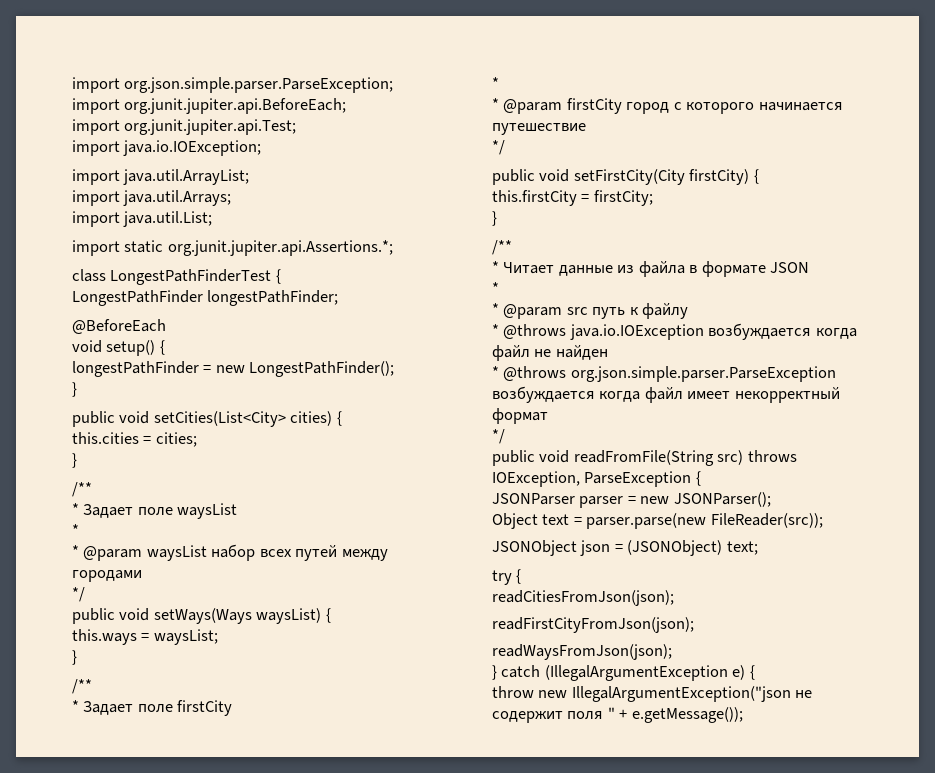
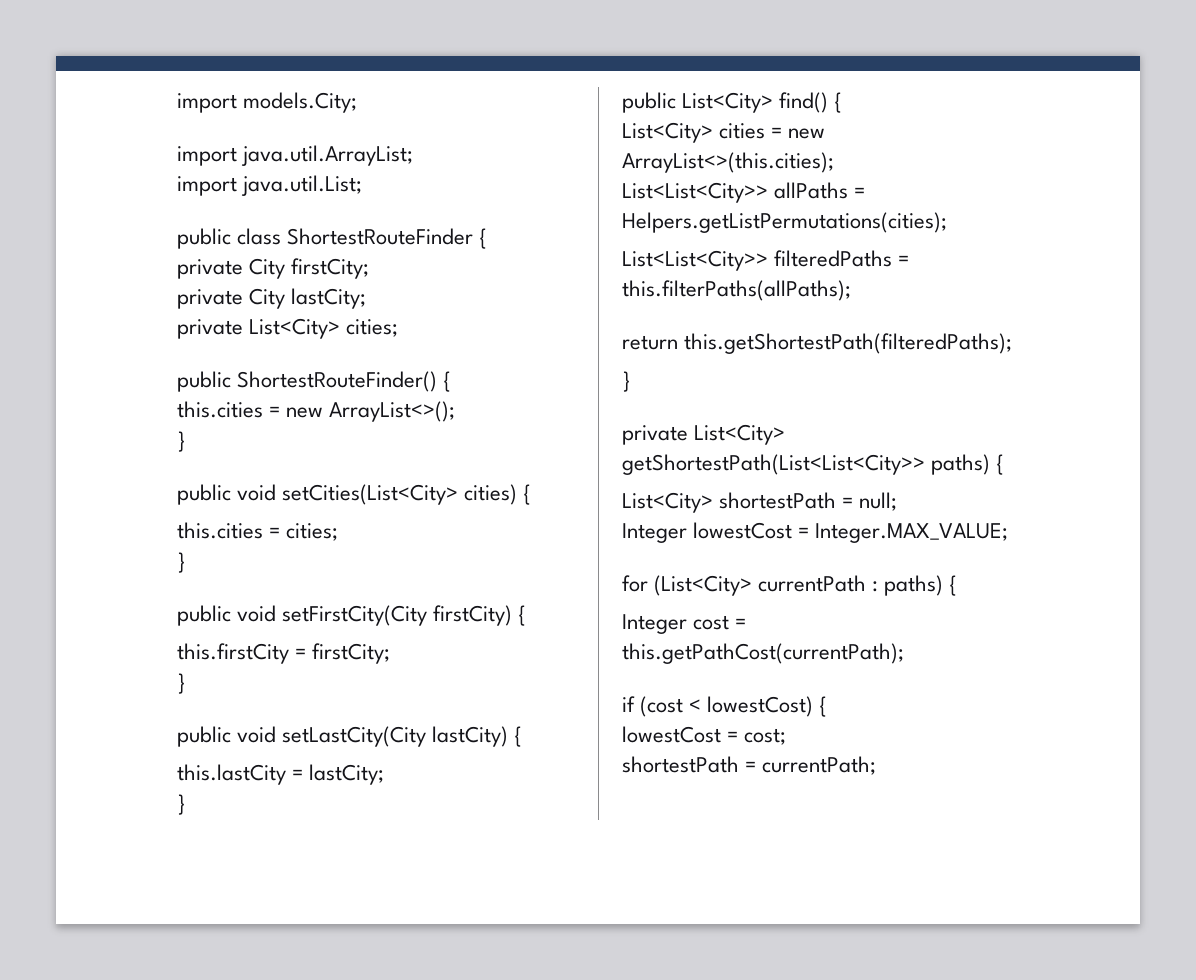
- import org.json.simple.parser.ParseException;
- import org.junit.jupiter.api.BeforeEach;
- import org.junit.jupiter.api.Test;
- import java.io.IOException;
+ import models.City;
- import java.util.Arrays;
- import static org.junit.jupiter.api.Assertions.*;
- class LongestPathFinderTest {
- LongestPathFinder longestPathFinder;
- @BeforeEach
- void setup() {
- longestPathFinder = new LongestPathFinder();
+ public class ShortestRouteFinder {
+ private City firstCity;
+ private City lastCity;
+ private List<City> cities;
+ public ShortestRouteFinder() {
+ this.cities = new ArrayList<>();
  this.cities = cities;
  }
- /**
- * Задает поле waysList
- *
- * @param waysList набор всех путей между городами
- */
- public void setWays(Ways waysList) {
- this.ways = waysList;
- }
- /**
- * Задает поле firstCity
- *
- * @param firstCity город с которого начинается путешествие
- */
  this.firstCity = firstCity;
  }
- /**
- * Читает данные из файла в формате JSON
- *
- * @param src путь к файлу
- * @throws java.io.IOException возбуждается когда файл не найден
- * @throws org.json.simple.parser.ParseException возбуждается когда файл имеет некорректный формат
- */
- public void readFromFile(String src) throws IOException, ParseException {
- JSONParser parser = new JSONParser();
- Object text = parser.parse(new FileReader(src));
- JSONObject json = (JSONObject) text;
- try {
- readCitiesFromJson(json);
- readFirstCityFromJson(json);
- readWaysFromJson(json);
- } catch (IllegalArgumentException e) {
- throw new IllegalArgumentException("json не содержит поля " + e.getMessage());
+ public void setLastCity(City lastCity) {
+ this.lastCity = lastCity;
+ }
+ public List<City> find() {
+ List<City> cities = new ArrayList<>(this.cities);
+ List<List<City>> allPaths = Helpers.getListPermutations(cities);
+ List<List<City>> filteredPaths = this.filterPaths(allPaths);
+ return this.getShortestPath(filteredPaths);
+ }
+ private List<City> getShortestPath(List<List<City>> paths) {
+ List<City> shortestPath = null;
+ Integer lowestCost = Integer.MAX_VALUE;
+ for (List<City> currentPath : paths) {
+ Integer cost = this.getPathCost(currentPath);
+ if (cost < lowestCost) {
+ lowestCost = cost;
+ shortestPath = currentPath;

